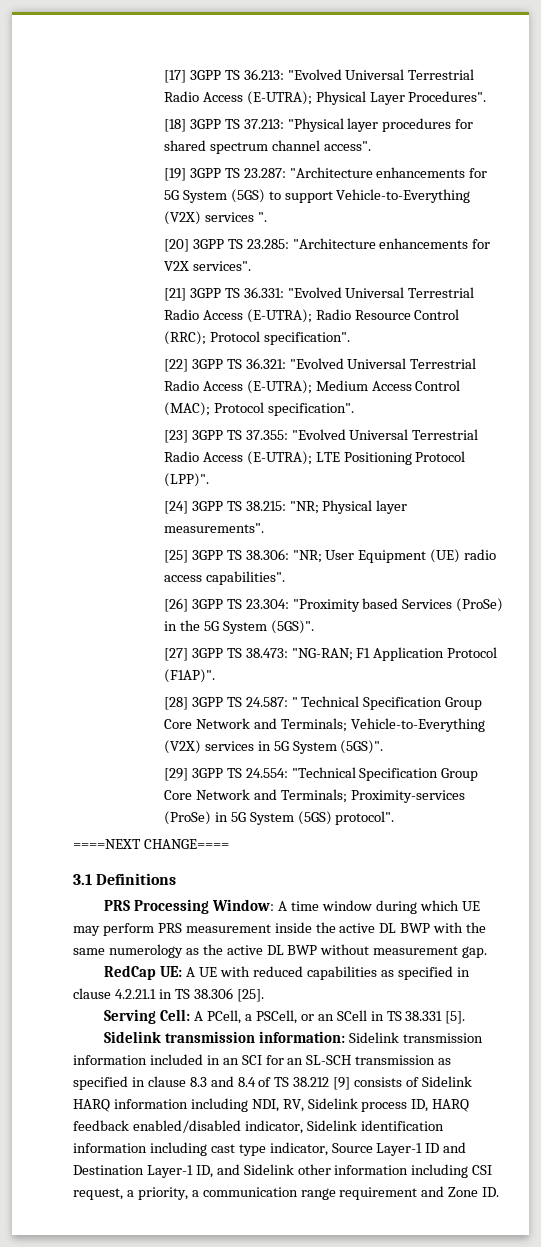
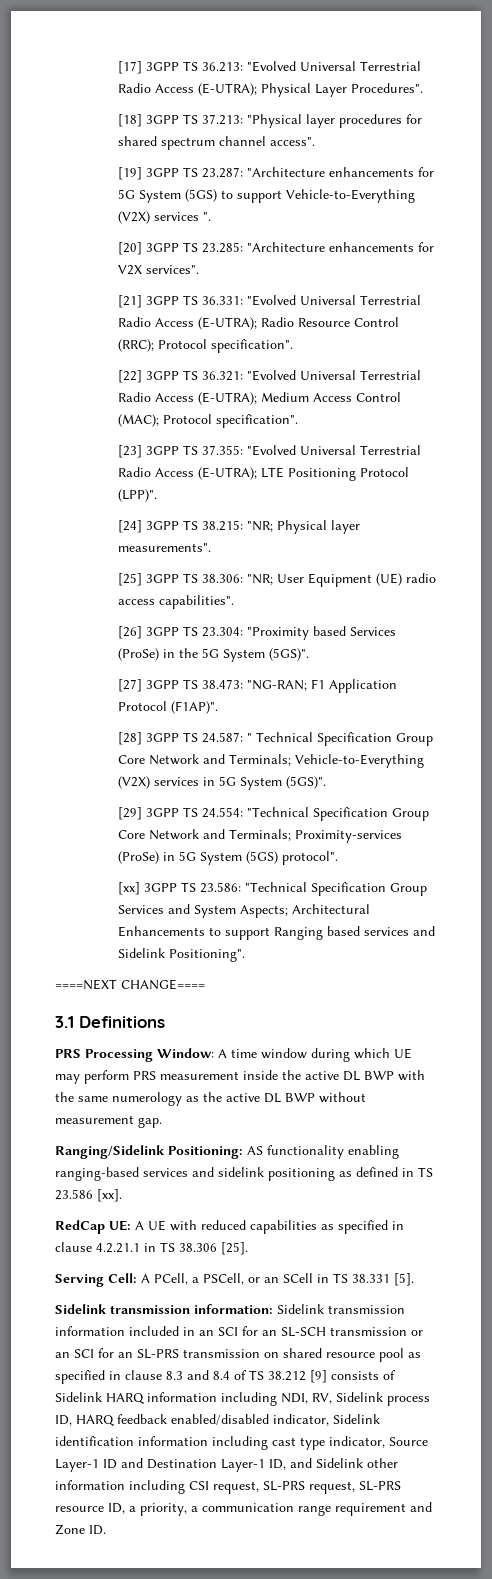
+ [xx] 3GPP TS 23.586: "Technical Specification Group Services and System Aspects; Architectural Enhancements to support Ranging based services and Sidelink Positioning".
+ Ranging/Sidelink Positioning: AS functionality enabling ranging-based services and sidelink positioning as defined in TS 23.586 [xx].
- Sidelink transmission information included in an SCI for an SL-SCH transmission as specified in clause 8.3 and 8.4 of TS 38.212 [9] consists of Sidelink HARQ information including NDI, RV, Sidelink process ID, HARQ feedback enabled/disabled indicator, Sidelink identification information including cast type indicator, Source Layer-1 ID and Destination Layer-1 ID, and Sidelink other information including CSI request, a priority, a communication range requirement and Zone ID.
+ Sidelink transmission information included in an SCI for an SL-SCH transmission or an SCI for an SL-PRS transmission on shared resource pool as specified in clause 8.3 and 8.4 of TS 38.212 [9] consists of Sidelink HARQ information including NDI, RV, Sidelink process ID, HARQ feedback enabled/disabled indicator, Sidelink identification information including cast type indicator, Source Layer-1 ID and Destination Layer-1 ID, and Sidelink other information including CSI request, SL-PRS request, SL-PRS resource ID, a priority, a communication range requirement and Zone ID.

